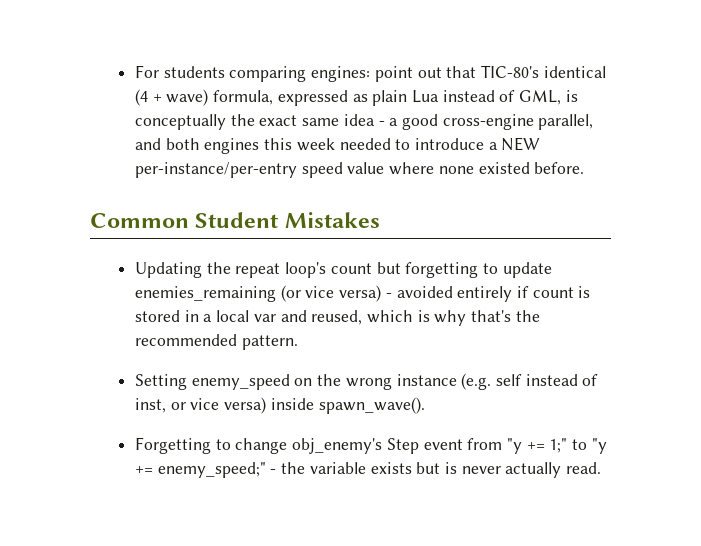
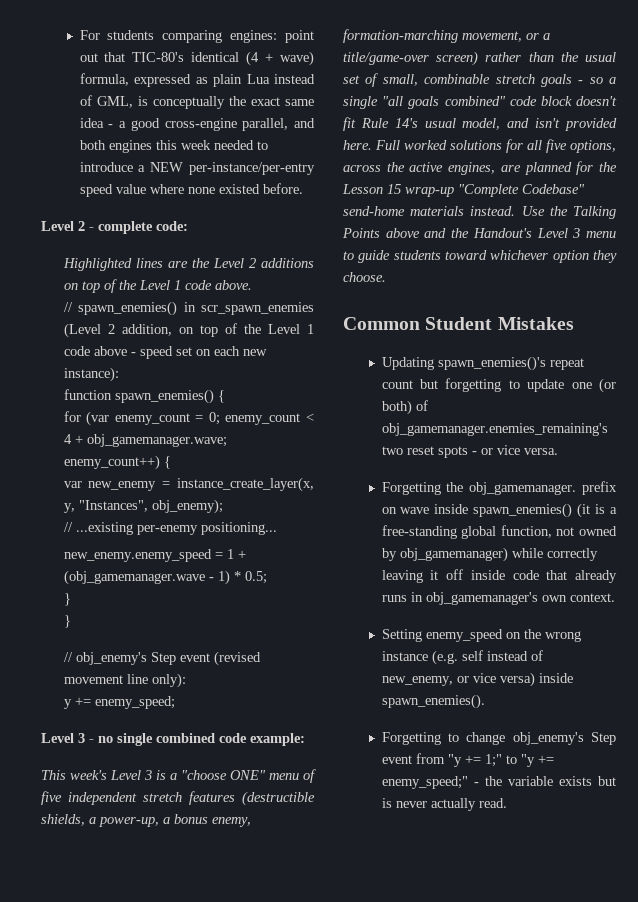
+ Level 2 - complete code:
+ Highlighted lines are the Level 2 additions on top of the Level 1 code above.
+ // spawn_enemies() in scr_spawn_enemies (Level 2 addition, on top of the Level 1 code above - speed set on each new instance):
+ function spawn_enemies() {
+ for (var enemy_count = 0; enemy_count < 4 + obj_gamemanager.wave; enemy_count++) {
+ var new_enemy = instance_create_layer(x, y, "Instances", obj_enemy);
+ // ...existing per-enemy positioning...
+ new_enemy.enemy_speed = 1 + (obj_gamemanager.wave - 1) * 0.5;
+ }
+ }
+ // obj_enemy's Step event (revised movement line only):
+ y += enemy_speed;
+ Level 3 - no single combined code example:
+ This week's Level 3 is a "choose ONE" menu of five independent stretch features (destructible shields, a power-up, a bonus enemy, formation-marching movement, or a title/game-over screen) rather than the usual set of small, combinable stretch goals - so a single "all goals combined" code block doesn't fit Rule 14's usual model, and isn't provided here. Full worked solutions for all five options, across the active engines, are planned for the Lesson 15 wrap-up "Complete Codebase" send-home materials instead. Use the Talking Points above and the Handout's Level 3 menu to guide students toward whichever option they choose.
- Updating the repeat loop's count but forgetting to update enemies_remaining (or vice versa) - avoided entirely if count is stored in a local var and reused, which is why that's the recommended pattern.
+ Updating spawn_enemies()'s repeat count but forgetting to update one (or both) of obj_gamemanager.enemies_remaining's two reset spots - or vice versa.
+ Forgetting the obj_gamemanager. prefix on wave inside spawn_enemies() (it is a free-standing global function, not owned by obj_gamemanager) while correctly leaving it off inside code that already runs in obj_gamemanager's own context.
- Setting enemy_speed on the wrong instance (e.g. self instead of inst, or vice versa) inside spawn_wave().
+ Setting enemy_speed on the wrong instance (e.g. self instead of new_enemy, or vice versa) inside spawn_enemies().

